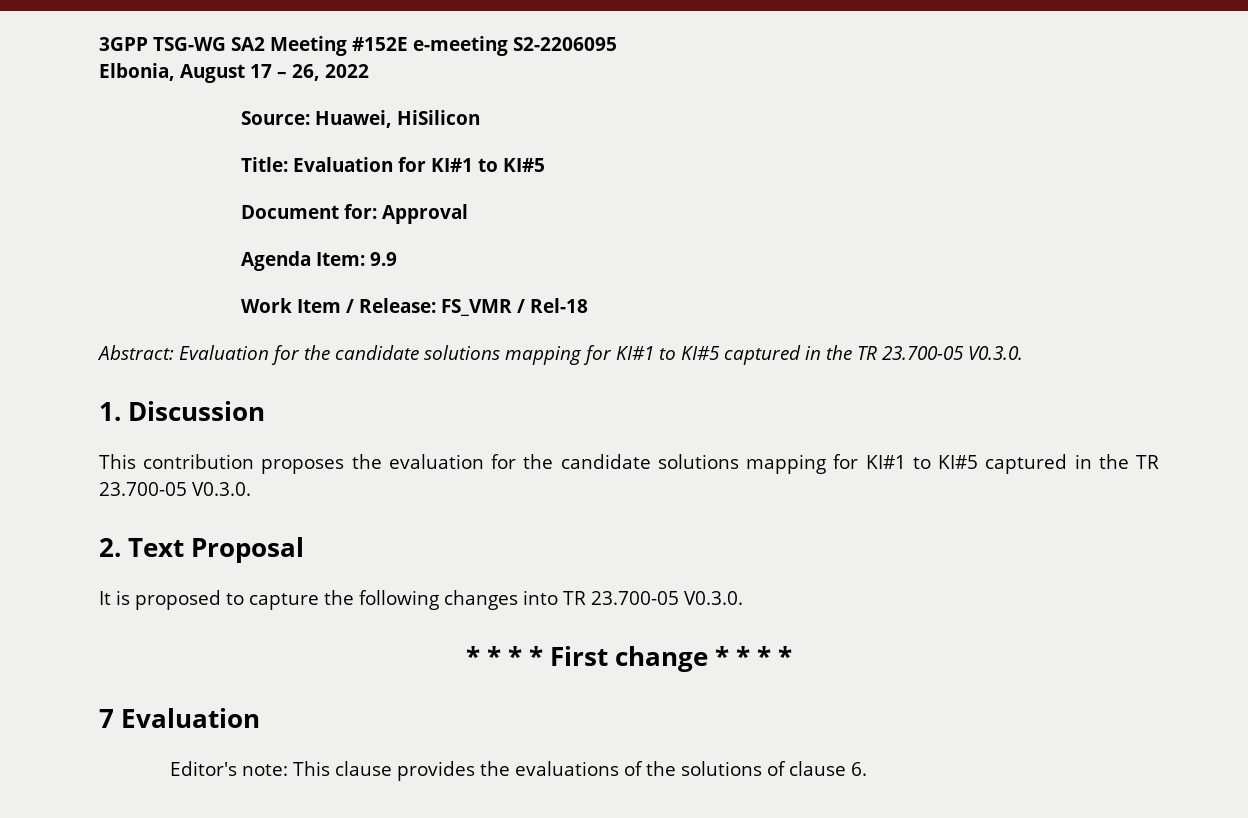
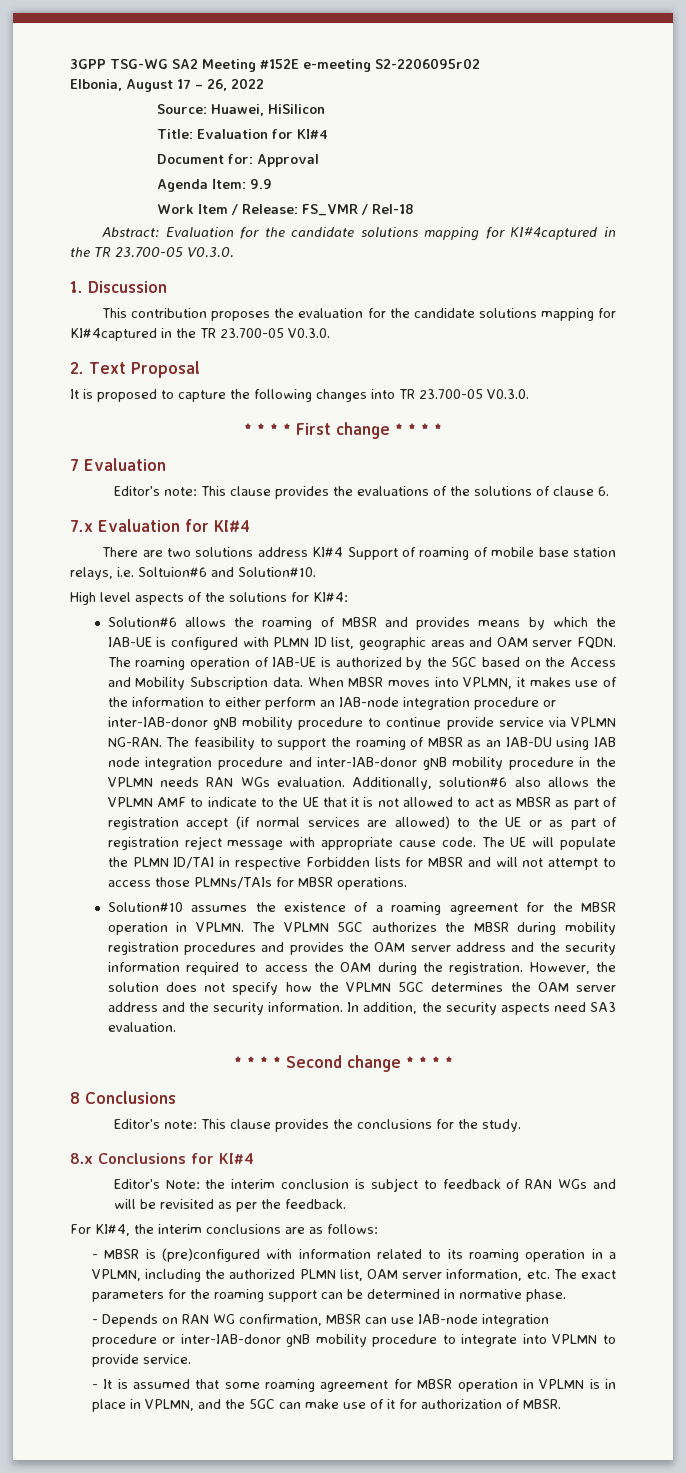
- 3GPP TSG-WG SA2 Meeting #152E e-meeting S2-2206095
+ 3GPP TSG-WG SA2 Meeting #152E e-meeting S2-2206095r02
- Title: Evaluation for KI#1 to KI#5
+ Title: Evaluation for KI#4
- Abstract: Evaluation for the candidate solutions mapping for KI#1 to KI#5 captured in the TR 23.700-05 V0.3.0.
+ Abstract: Evaluation for the candidate solutions mapping for KI#4captured in the TR 23.700-05 V0.3.0.
- This contribution proposes the evaluation for the candidate solutions mapping for KI#1 to KI#5 captured in the TR 23.700-05 V0.3.0.
+ This contribution proposes the evaluation for the candidate solutions mapping for KI#4captured in the TR 23.700-05 V0.3.0.
+ 7.x Evaluation for KI#4
+ There are two solutions address KI#4 Support of roaming of mobile base station relays, i.e. Soltuion#6 and Solution#10.
+ High level aspects of the solutions for KI#4:
+ Solution#6 allows the roaming of MBSR and provides means by which the IAB-UE is configured with PLMN ID list, geographic areas and OAM server FQDN. The roaming operation of IAB-UE is authorized by the 5GC based on the Access and Mobility Subscription data. When MBSR moves into VPLMN, it makes use of the information to either perform an IAB-node integration procedure or inter-IAB-donor gNB mobility procedure to continue provide service via VPLMN NG-RAN. The feasibility to support the roaming of MBSR as an IAB-DU using IAB node integration procedure and inter-IAB-donor gNB mobility procedure in the VPLMN needs RAN WGs evaluation. Additionally, solution#6 also allows the VPLMN AMF to indicate to the UE that it is not allowed to act as MBSR as part of registration accept (if normal services are allowed) to the UE or as part of registration reject message with appropriate cause code. The UE will populate the PLMN ID/TAI in respective Forbidden lists for MBSR and will not attempt to access those PLMNs/TAIs for MBSR operations.
+ Solution#10 assumes the existence of a roaming agreement for the MBSR operation in VPLMN. The VPLMN 5GC authorizes the MBSR during mobility registration procedures and provides the OAM server address and the security information required to access the OAM during the registration. However, the solution does not specify how the VPLMN 5GC determines the OAM server address and the security information. In addition, the security aspects need SA3 evaluation.
+ * * * * Second change * * * *
+ 8 Conclusions
+ Editor's note: This clause provides the conclusions for the study.
+ 8.x Conclusions for KI#4
+ Editor's Note: the interim conclusion is subject to feedback of RAN WGs and will be revisited as per the feedback.
+ For KI#4, the interim conclusions are as follows:
+ - MBSR is (pre)configured with information related to its roaming operation in a VPLMN, including the authorized PLMN list, OAM server information, etc. The exact parameters for the roaming support can be determined in normative phase.
+ - Depends on RAN WG confirmation, MBSR can use IAB-node integration procedure or inter-IAB-donor gNB mobility procedure to integrate into VPLMN to provide service.
+ - It is assumed that some roaming agreement for MBSR operation in VPLMN is in place in VPLMN, and the 5GC can make use of it for authorization of MBSR.

